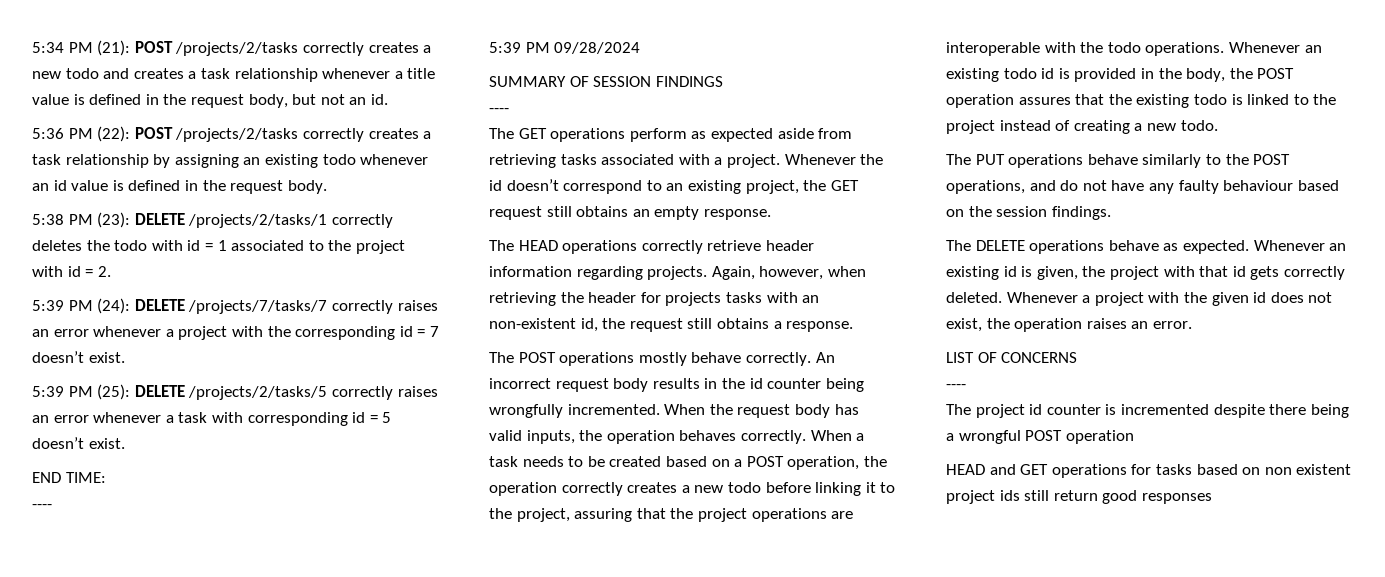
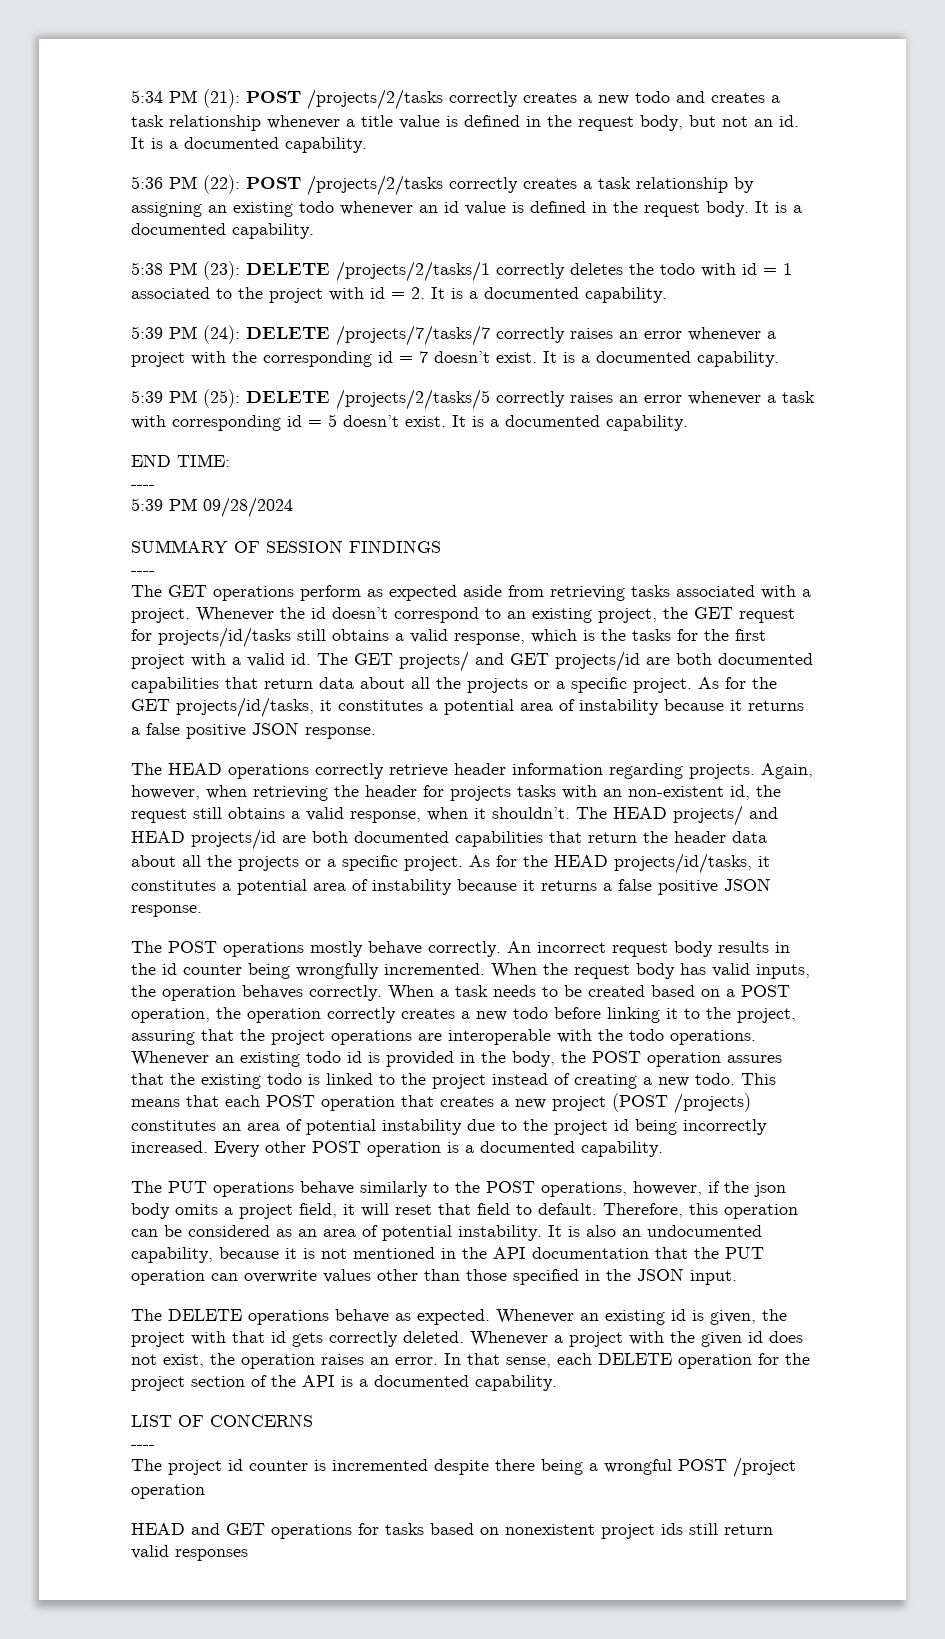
- 5:34 PM (21): POST /projects/2/tasks correctly creates a new todo and creates a task relationship whenever a title value is defined in the request body, but not an id.
+ 5:34 PM (21): POST /projects/2/tasks correctly creates a new todo and creates a task relationship whenever a title value is defined in the request body, but not an id. It is a documented capability.
- 5:36 PM (22): POST /projects/2/tasks correctly creates a task relationship by assigning an existing todo whenever an id value is defined in the request body.
+ 5:36 PM (22): POST /projects/2/tasks correctly creates a task relationship by assigning an existing todo whenever an id value is defined in the request body. It is a documented capability.
- 5:38 PM (23): DELETE /projects/2/tasks/1 correctly deletes the todo with id = 1 associated to the project with id = 2.
+ 5:38 PM (23): DELETE /projects/2/tasks/1 correctly deletes the todo with id = 1 associated to the project with id = 2. It is a documented capability.
- 5:39 PM (24): DELETE /projects/7/tasks/7 correctly raises an error whenever a project with the corresponding id = 7 doesn’t exist.
+ 5:39 PM (24): DELETE /projects/7/tasks/7 correctly raises an error whenever a project with the corresponding id = 7 doesn’t exist. It is a documented capability.
- 5:39 PM (25): DELETE /projects/2/tasks/5 correctly raises an error whenever a task with corresponding id = 5 doesn’t exist.
+ 5:39 PM (25): DELETE /projects/2/tasks/5 correctly raises an error whenever a task with corresponding id = 5 doesn’t exist. It is a documented capability.
- Whenever the id doesn’t correspond to an existing project, the GET request still obtains an empty response.
+ Whenever the id doesn’t correspond to an existing project, the GET request for projects/id/tasks still obtains a valid response, which is the tasks for the first project with a valid id. The GET projects/ and GET projects/id are both documented capabilities that return data about all the projects or a specific project. As for the GET projects/id/tasks, it constitutes a potential area of instability because it returns a false positive JSON response.
- Again, however, when retrieving the header for projects tasks with an non-existent id, the request still obtains a response.
+ Again, however, when retrieving the header for projects tasks with an non-existent id, the request still obtains a valid response, when it shouldn’t. The HEAD projects/ and HEAD projects/id are both documented capabilities that return the header data about all the projects or a specific project. As for the HEAD projects/id/tasks, it constitutes a potential area of instability because it returns a false positive JSON response.
+ This means that each POST operation that creates a new project (POST /projects) constitutes an area of potential instability due to the project id being incorrectly increased. Every other POST operation is a documented capability.
- The PUT operations behave similarly to the POST operations, and do not have any faulty behaviour based on the session findings.
+ The PUT operations behave similarly to the POST operations, however, if the json body omits a project field, it will reset that field to default. Therefore, this operation can be considered as an area of potential instability. It is also an undocumented capability, because it is not mentioned in the API documentation that the PUT operation can overwrite values other than those specified in the JSON input.
+ In that sense, each DELETE operation for the project section of the API is a documented capability.
- The project id counter is incremented despite there being a wrongful POST operation
+ The project id counter is incremented despite there being a wrongful POST /project operation
- HEAD and GET operations for tasks based on non existent project ids still return good responses
+ HEAD and GET operations for tasks based on nonexistent project ids still return valid responses

